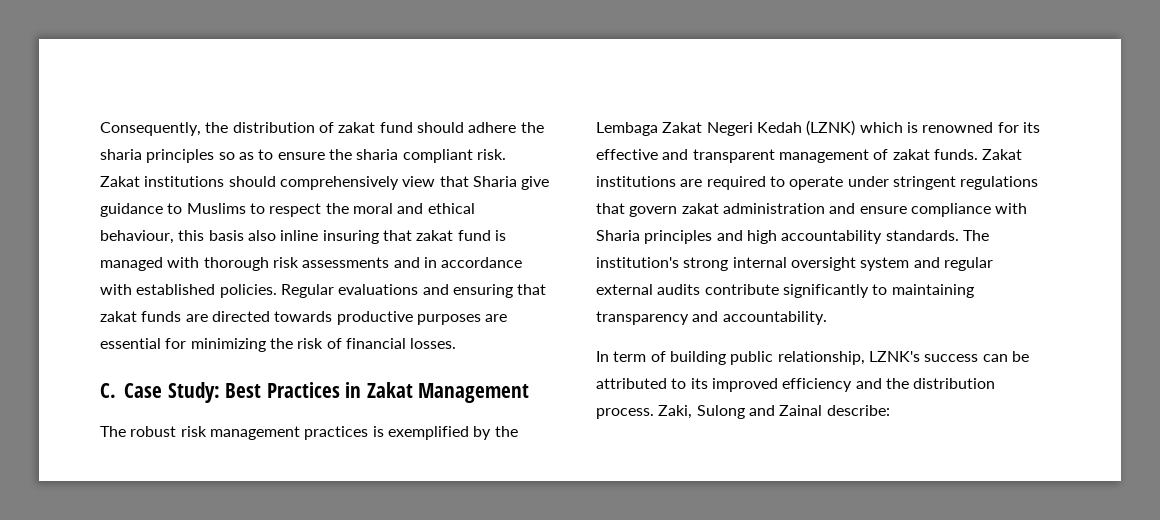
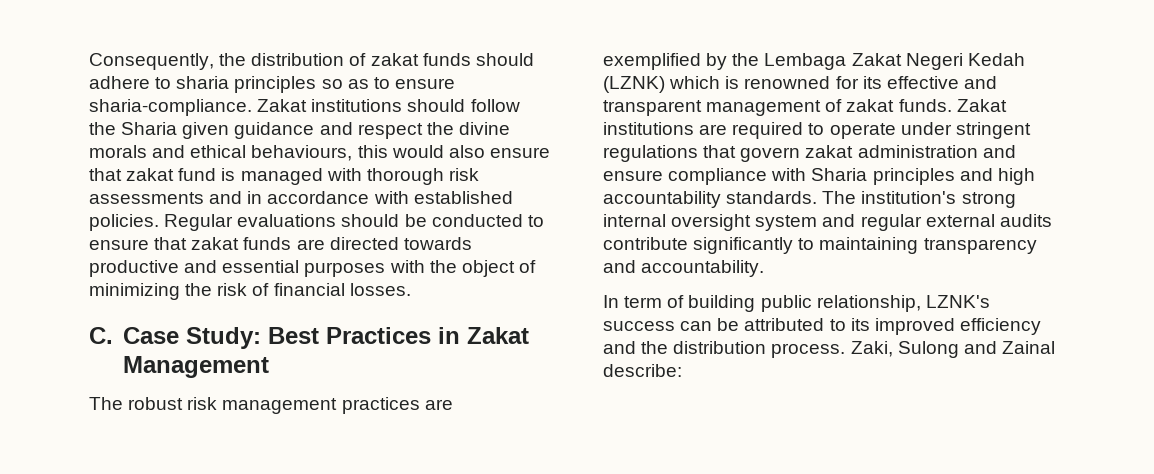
- Consequently, the distribution of zakat fund should adhere the sharia principles so as to ensure the sharia compliant risk. Zakat institutions should comprehensively view that Sharia give guidance to Muslims to respect the moral and ethical behaviour, this basis also inline insuring that zakat fund is managed with thorough risk assessments and in accordance with established policies.
+ Consequently, the distribution of zakat funds should adhere to sharia principles so as to ensure sharia-compliance. Zakat institutions should follow the Sharia given guidance and respect the divine morals and ethical behaviours, this would also ensure that zakat fund is managed with thorough risk assessments and in accordance with established policies.
- Regular evaluations and ensuring that zakat funds are directed towards productive purposes are essential for minimizing the risk of financial losses.
+ Regular evaluations should be conducted to ensure that zakat funds are directed towards productive and essential purposes with the object of minimizing the risk of financial losses.
- The robust risk management practices is exemplified by the Lembaga Zakat Negeri Kedah (LZNK) which is renowned for its effective and transparent management of zakat funds.
+ The robust risk management practices are exemplified by the Lembaga Zakat Negeri Kedah (LZNK) which is renowned for its effective and transparent management of zakat funds.

